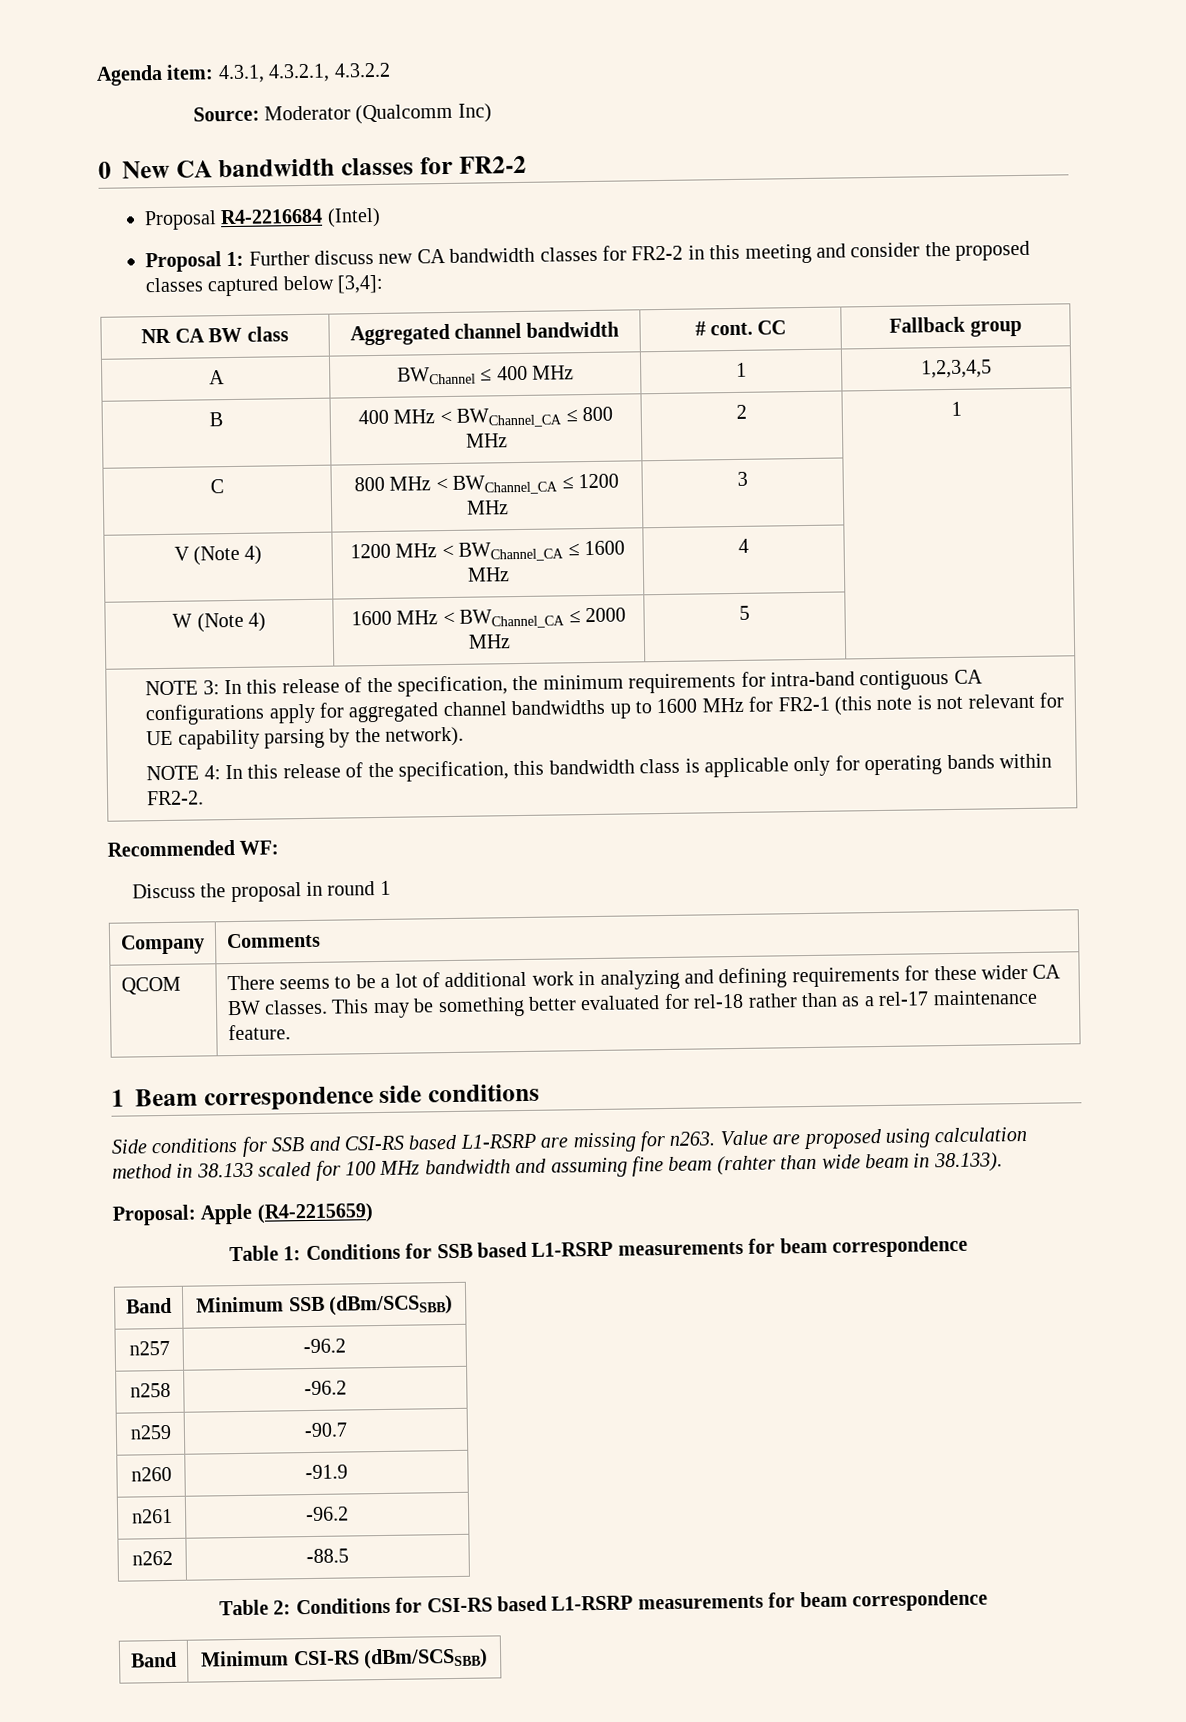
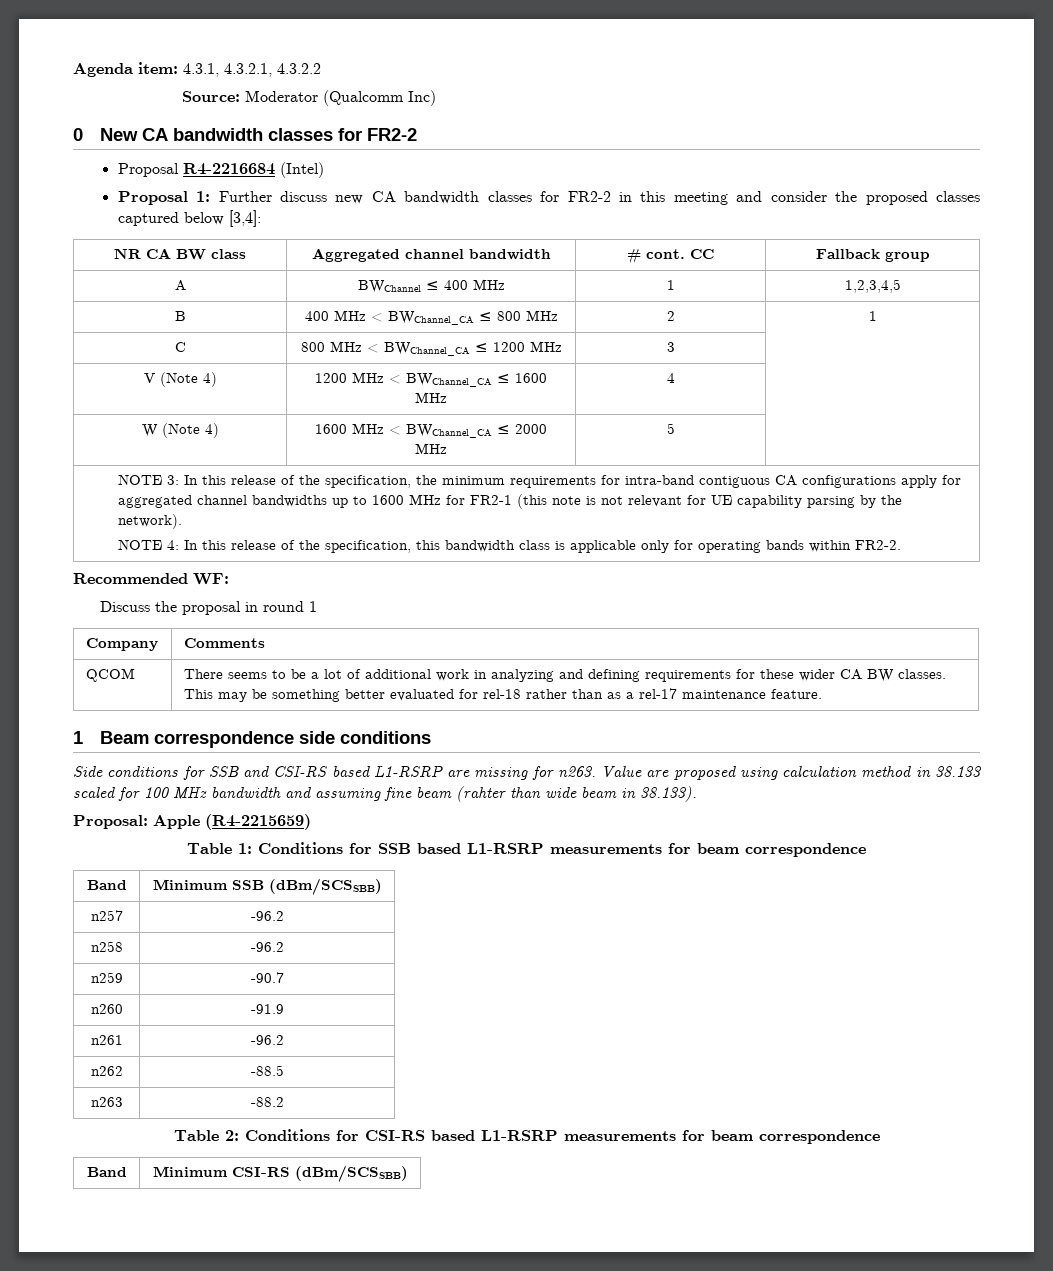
+ n263 | -88.2

